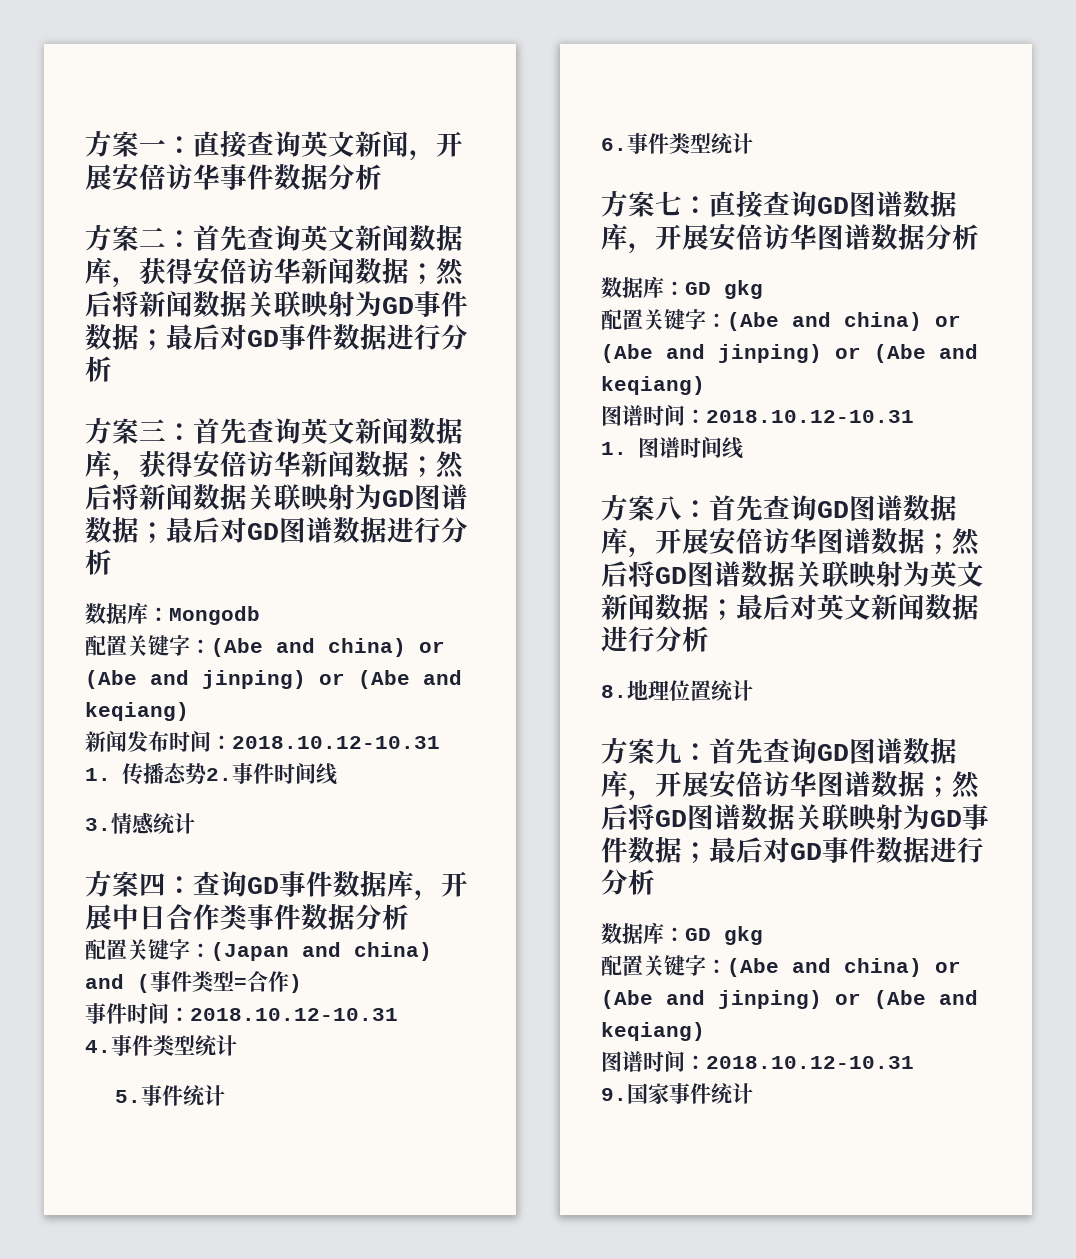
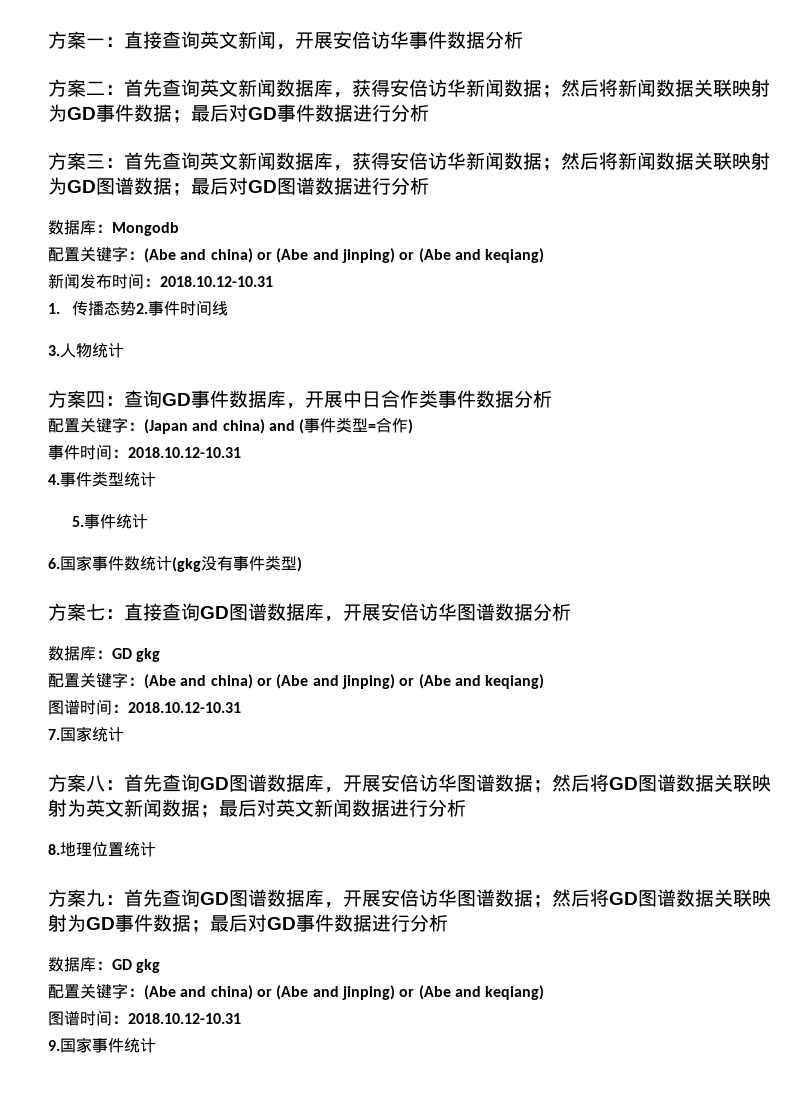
- 3.情感统计
+ 3.人物统计
- 6.事件类型统计
+ 6.国家事件数统计(gkg没有事件类型)
- 1.图谱时间线
+ 7.国家统计

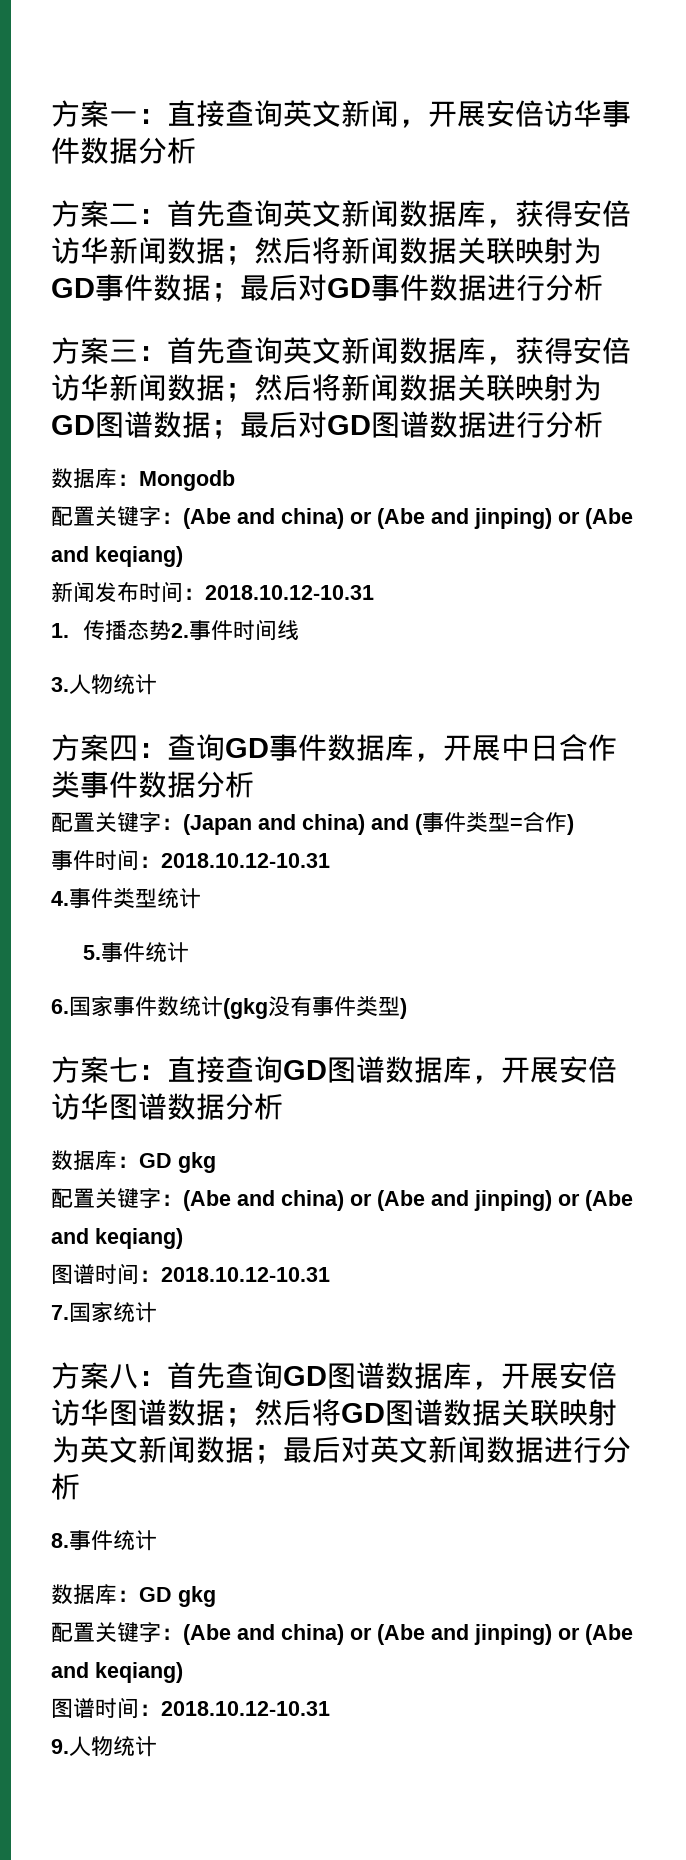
- 8.地理位置统计
- 方案九：首先查询GD图谱数据库，开展安倍访华图谱数据；然后将GD图谱数据关联映射为GD事件数据；最后对GD事件数据进行分析
+ 8.事件统计
- 9.国家事件统计
+ 9.人物统计

